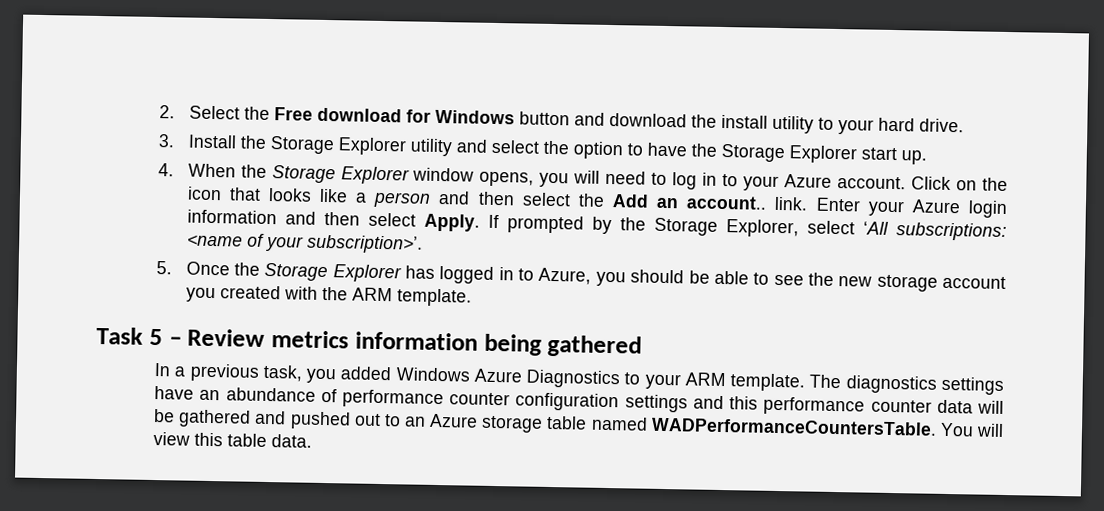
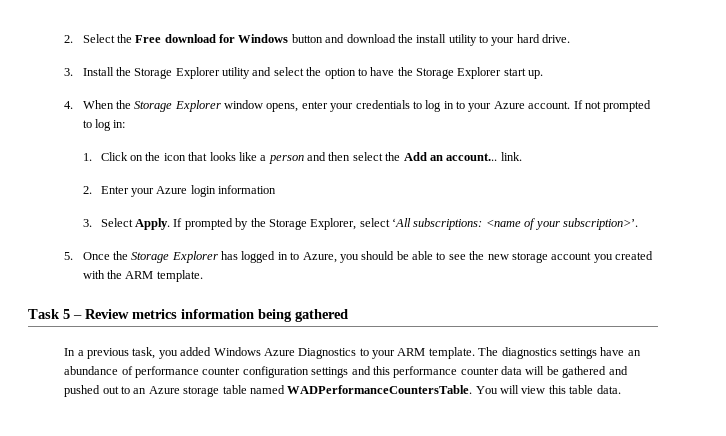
- 4. When the Storage Explorer window opens, you will need to log in to your Azure account.
+ 4. When the Storage Explorer window opens, enter your credentials to log in to your Azure account.
- Click on the icon that looks like a person and then select the Add an account.. link. Enter your Azure login information and then select Apply.
+ If not prompted to log in:
+ 1. Click on the icon that looks like a person and then select the Add an account... link.
+ 2. Enter your Azure login information
+ 3. Select Apply.

